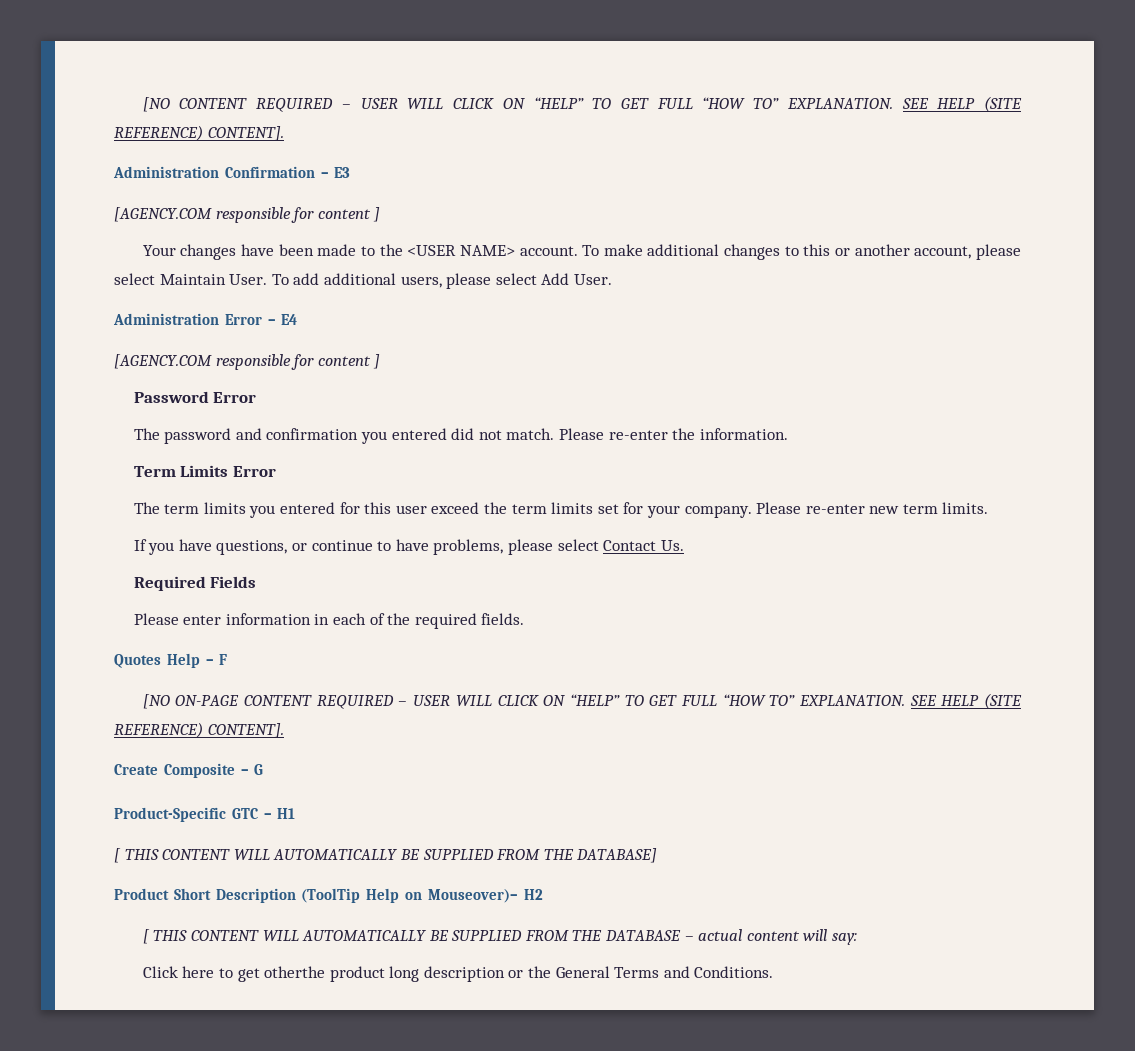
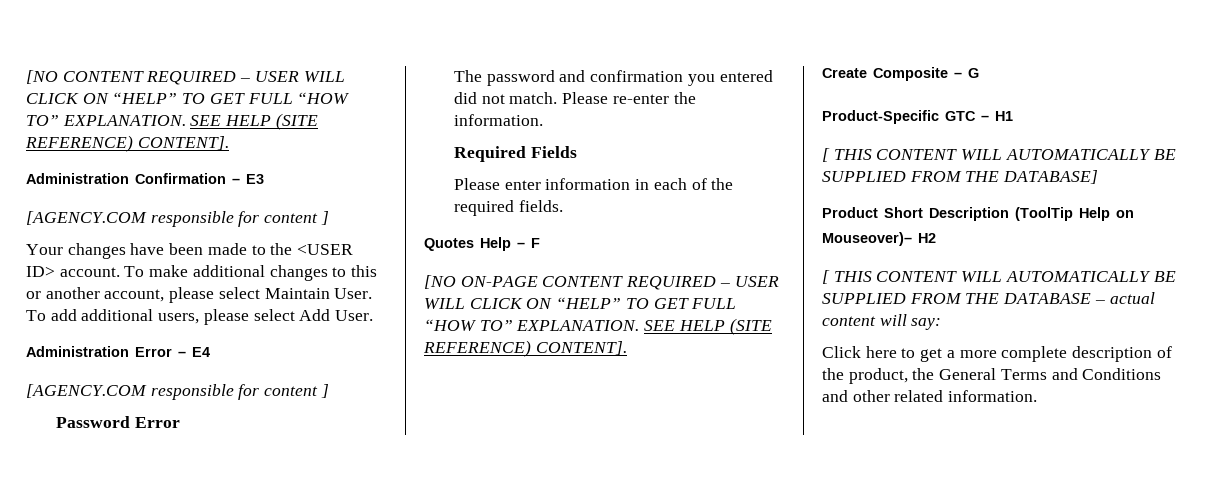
- Your changes have been made to the <USER NAME> account.
+ Your changes have been made to the <USER ID> account.
- Term Limits Error
- The term limits you entered for this user exceed the term limits set for your company. Please re-enter new term limits.
- If you have questions, or continue to have problems, please select Contact Us.
- Click here to get otherthe product long description or the General Terms and Conditions.
+ Click here to get a more complete description of the product, the General Terms and Conditions and other related information.

